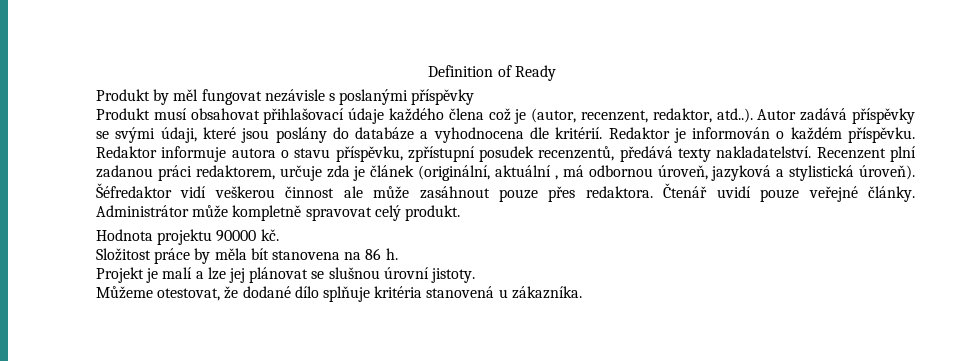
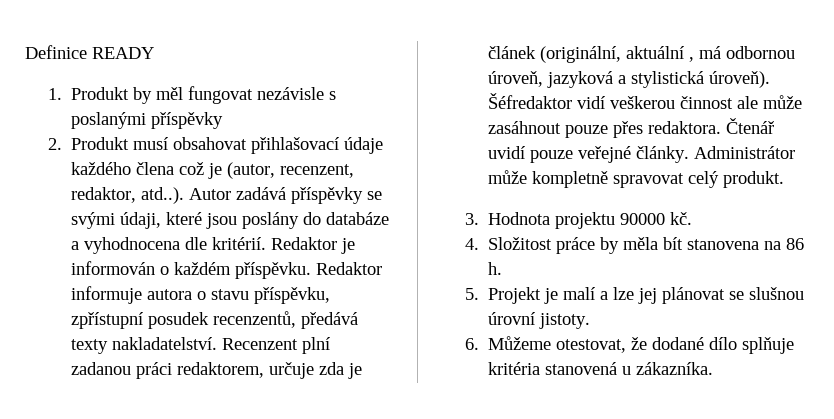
- Definition of Ready
- Produkt by měl fungovat nezávisle s poslanými příspěvky
+ Definice READY
+ 1. Produkt by měl fungovat nezávisle s poslanými příspěvky
- Produkt musí obsahovat přihlašovací údaje každého člena což je (autor, recenzent, redaktor, atd..). Autor zadává příspěvky se svými údaji, které jsou poslány do databáze a vyhodnocena dle kritérií.
+ 2. Produkt musí obsahovat přihlašovací údaje každého člena což je (autor, recenzent, redaktor, atd..). Autor zadává příspěvky se svými údaji, které jsou poslány do databáze a vyhodnocena dle kritérií.
- Hodnota projektu 90000 kč.
+ 3. Hodnota projektu 90000 kč.
- Složitost práce by měla bít stanovena na 86 h.
+ 4. Složitost práce by měla bít stanovena na 86 h.
- Projekt je malí a lze jej plánovat se slušnou úrovní jistoty.
+ 5. Projekt je malí a lze jej plánovat se slušnou úrovní jistoty.
- Můžeme otestovat, že dodané dílo splňuje kritéria stanovená u zákazníka.
+ 6. Můžeme otestovat, že dodané dílo splňuje kritéria stanovená u zákazníka.

